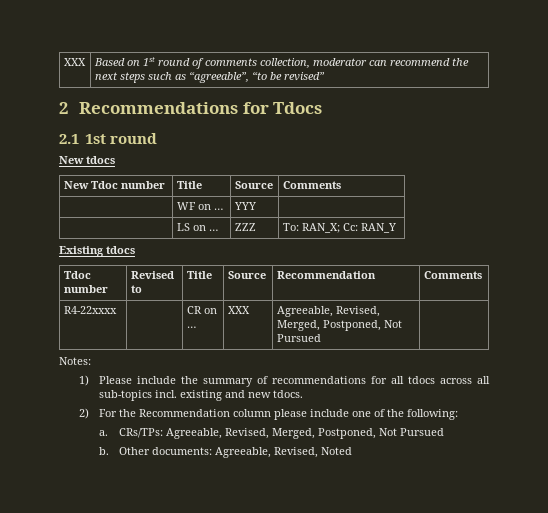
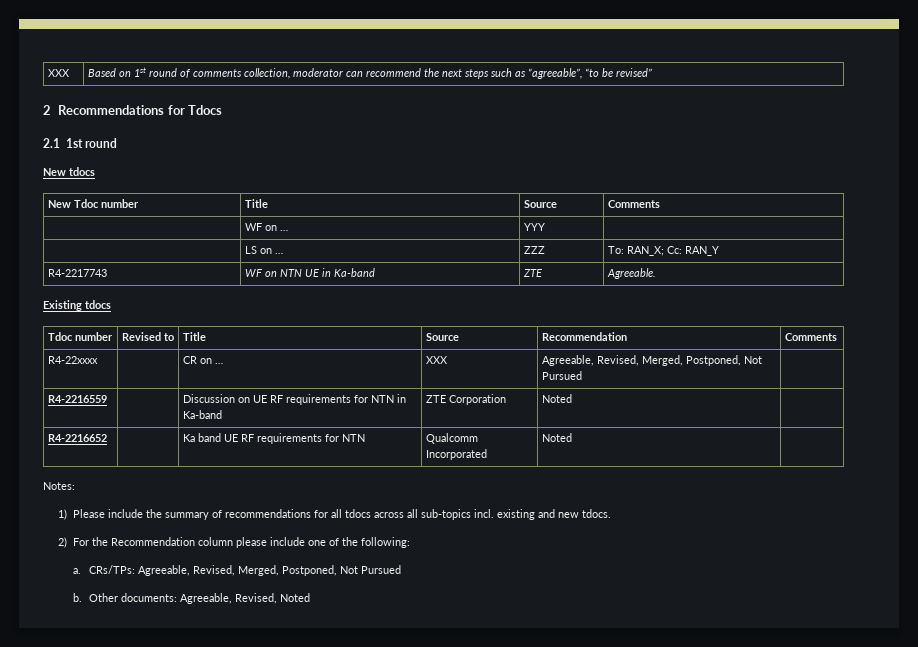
+ R4-2217743 | WF on NTN UE in Ka-band | ZTE | Agreeable.
+ R4-2216559 | | Discussion on UE RF requirements for NTN in Ka-band | ZTE Corporation | Noted |
+ R4-2216652 | | Ka band UE RF requirements for NTN | Qualcomm Incorporated | Noted |

